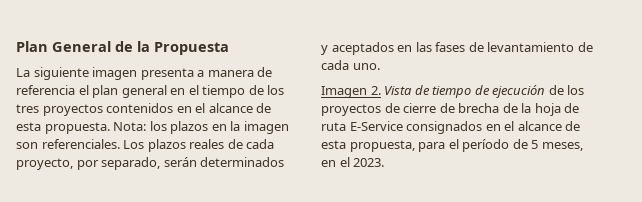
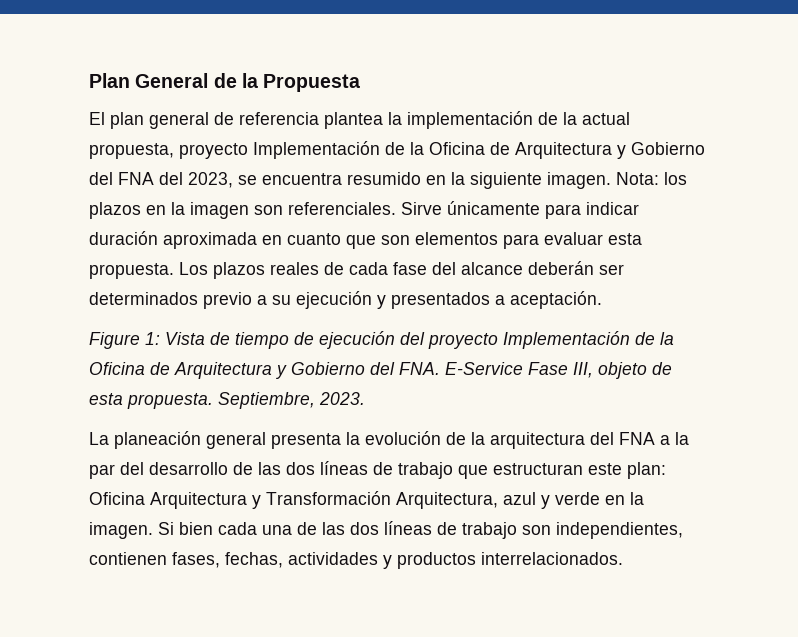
- La siguiente imagen presenta a manera de referencia el plan general en el tiempo de los tres proyectos contenidos en el alcance de esta propuesta.
+ El plan general de referencia plantea la implementación de la actual propuesta, proyecto Implementación de la Oficina de Arquitectura y Gobierno del FNA del 2023, se encuentra resumido en la siguiente imagen.
+ Sirve únicamente para indicar duración aproximada en cuanto que son elementos para evaluar esta propuesta.
- Los plazos reales de cada proyecto, por separado, serán determinados y aceptados en las fases de levantamiento de cada uno.
- Imagen 2. Vista de tiempo de ejecución de los proyectos de cierre de brecha de la hoja de ruta E-Service consignados en el alcance de esta propuesta, para el período de 5 meses, en el 2023.
+ Los plazos reales de cada fase del alcance deberán ser determinados previo a su ejecución y presentados a aceptación.
+ Figure 1: Vista de tiempo de ejecución del proyecto Implementación de la Oficina de Arquitectura y Gobierno del FNA. E-Service Fase III, objeto de esta propuesta. Septiembre, 2023.
+ La planeación general presenta la evolución de la arquitectura del FNA a la par del desarrollo de las dos líneas de trabajo que estructuran este plan: Oficina Arquitectura y Transformación Arquitectura, azul y verde en la imagen. Si bien cada una de las dos líneas de trabajo son independientes, contienen fases, fechas, actividades y productos interrelacionados.

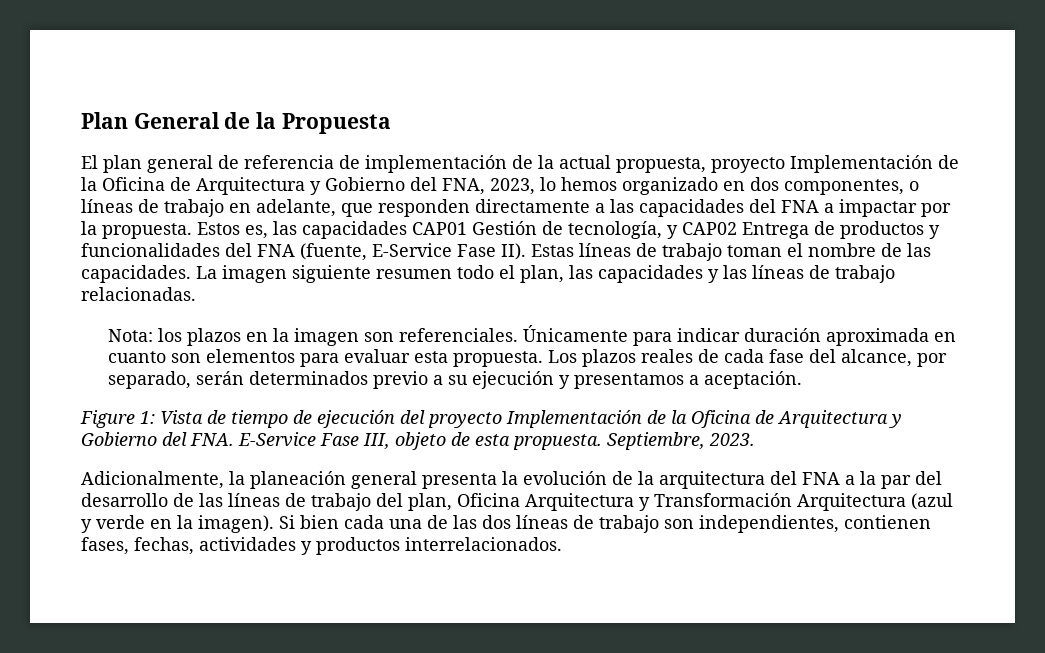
- El plan general de referencia plantea la implementación de la actual propuesta, proyecto Implementación de la Oficina de Arquitectura y Gobierno del FNA del 2023, se encuentra resumido en la siguiente imagen. Nota: los plazos en la imagen son referenciales.
+ El plan general de referencia de implementación de la actual propuesta, proyecto Implementación de la Oficina de Arquitectura y Gobierno del FNA, 2023, lo hemos organizado en dos componentes, o líneas de trabajo en adelante, que responden directamente a las capacidades del FNA a impactar por la propuesta. Estos es, las capacidades CAP01 Gestión de tecnología, y CAP02 Entrega de productos y funcionalidades del FNA (fuente, E-Service Fase II). Estas líneas de trabajo toman el nombre de las capacidades. La imagen siguiente resumen todo el plan, las capacidades y las líneas de trabajo relacionadas.
+ Nota: los plazos en la imagen son referenciales.
- Sirve únicamente para indicar duración aproximada en cuanto que son elementos para evaluar esta propuesta.
+ Únicamente para indicar duración aproximada en cuanto son elementos para evaluar esta propuesta.
- Los plazos reales de cada fase del alcance deberán ser determinados previo a su ejecución y presentados a aceptación.
+ Los plazos reales de cada fase del alcance, por separado, serán determinados previo a su ejecución y presentamos a aceptación.
- La planeación general presenta la evolución de la arquitectura del FNA a la par del desarrollo de las dos líneas de trabajo que estructuran este plan: Oficina Arquitectura y Transformación Arquitectura, azul y verde en la imagen.
+ Adicionalmente, la planeación general presenta la evolución de la arquitectura del FNA a la par del desarrollo de las líneas de trabajo del plan, Oficina Arquitectura y Transformación Arquitectura (azul y verde en la imagen).

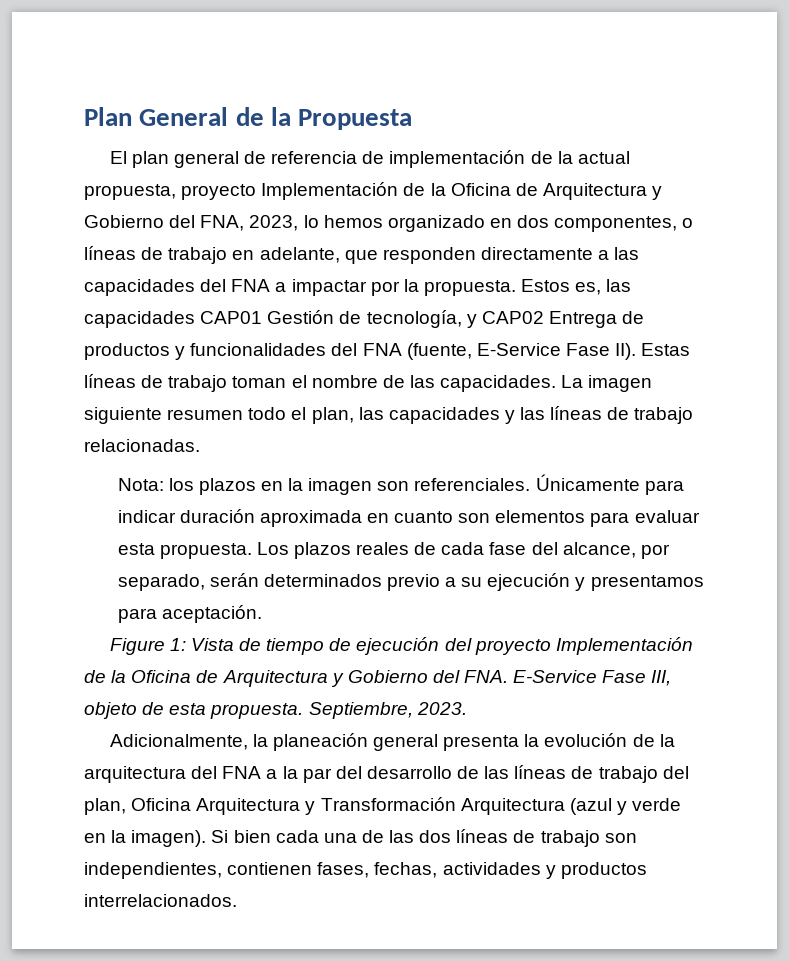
- Los plazos reales de cada fase del alcance, por separado, serán determinados previo a su ejecución y presentamos a aceptación.
+ Los plazos reales de cada fase del alcance, por separado, serán determinados previo a su ejecución y presentamos para aceptación.

